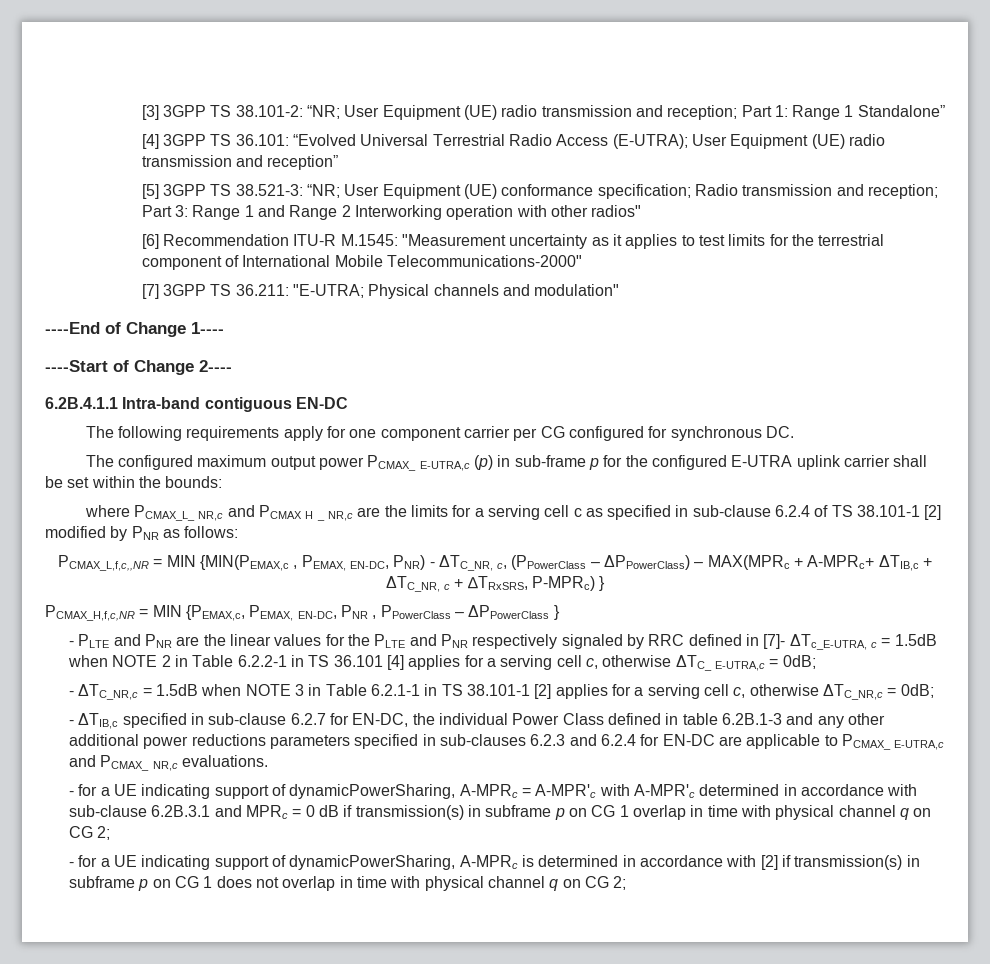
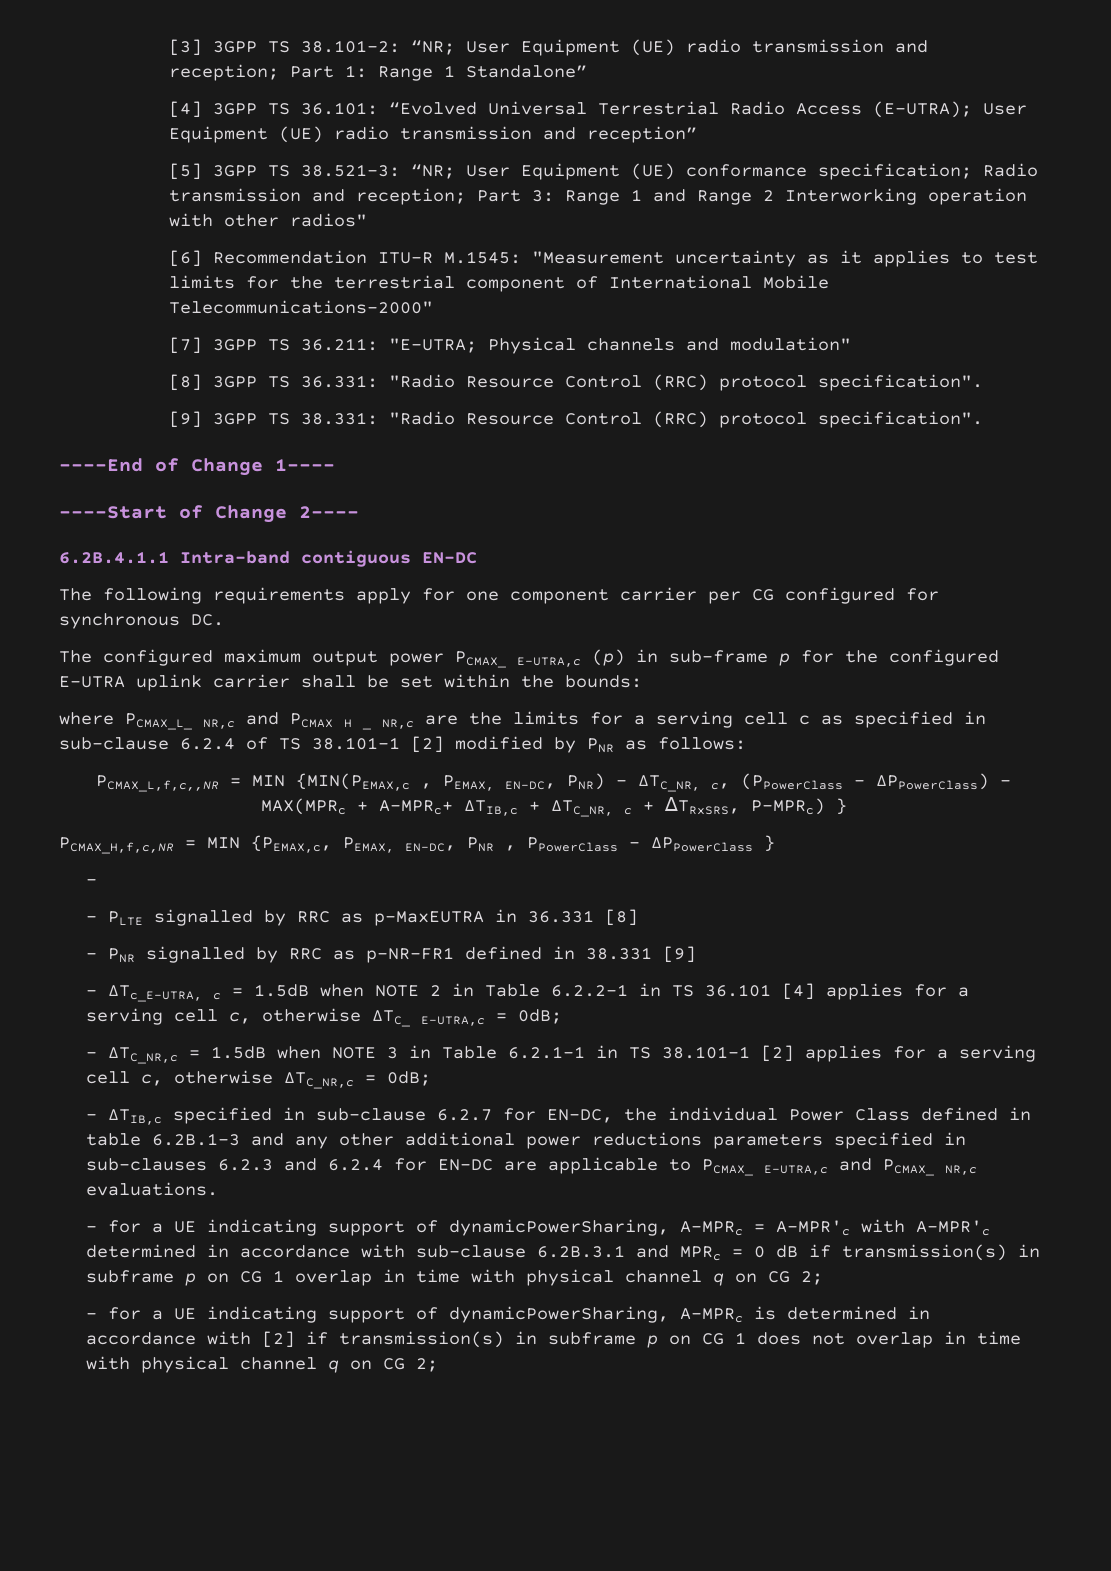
+ [8] 3GPP TS 36.331: "Radio Resource Control (RRC) protocol specification".
+ [9] 3GPP TS 38.331: "Radio Resource Control (RRC) protocol specification".
  PCMAX_H,f,c,NR = MIN {PEMAX,c, PEMAX, EN-DC, PNR , PPowerClass – ΔPPowerClass }
- - PLTE and PNR are the linear values for the PLTE and PNR respectively signaled by RRC defined in [7]- ΔTc_E-UTRA, c = 1.5dB when NOTE 2 in Table 6.2.2-1 in TS 36.101 [4] applies for a serving cell c, otherwise ΔTC_ E-UTRA,c = 0dB;
+ -
+ - PLTE signalled by RRC as p-MaxEUTRA in 36.331 [8]
+ - PNR signalled by RRC as p-NR-FR1 defined in 38.331 [9]
+ - ΔTc_E-UTRA, c = 1.5dB when NOTE 2 in Table 6.2.2-1 in TS 36.101 [4] applies for a serving cell c, otherwise ΔTC_ E-UTRA,c = 0dB;

